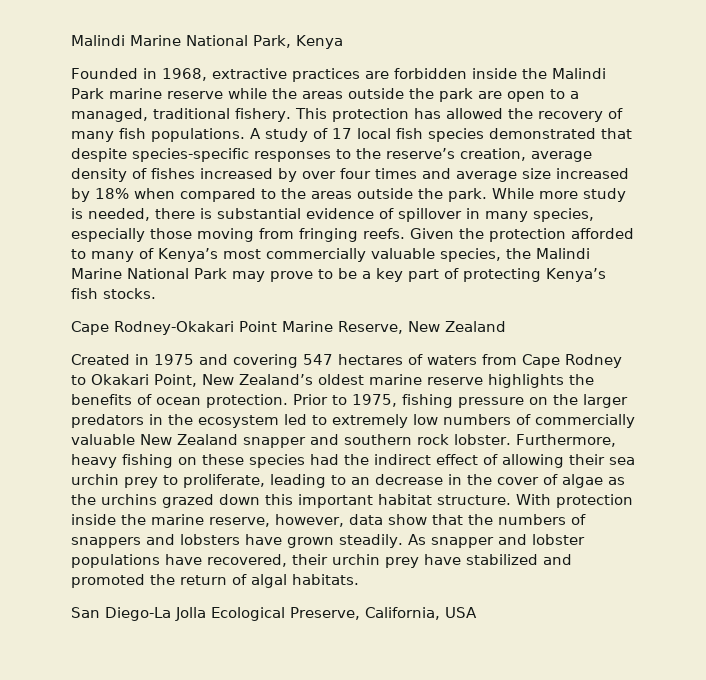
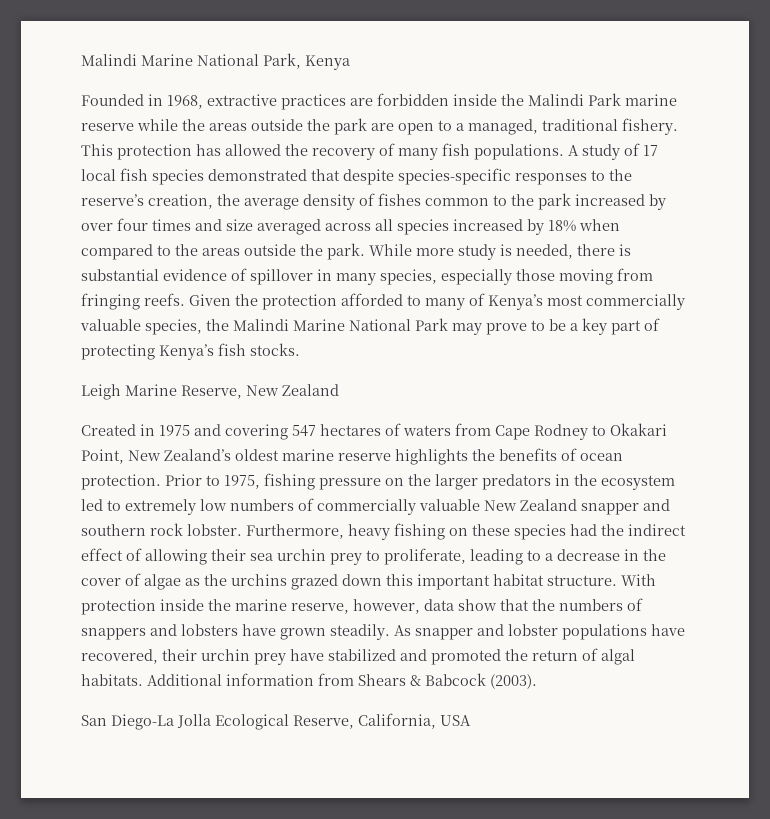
- A study of 17 local fish species demonstrated that despite species-specific responses to the reserve’s creation, average density of fishes increased by over four times and average size increased by 18% when compared to the areas outside the park.
+ A study of 17 local fish species demonstrated that despite species-specific responses to the reserve’s creation, the average density of fishes common to the park increased by over four times and size averaged across all species increased by 18% when compared to the areas outside the park.
- Cape Rodney-Okakari Point Marine Reserve, New Zealand
+ Leigh Marine Reserve, New Zealand
- Furthermore, heavy fishing on these species had the indirect effect of allowing their sea urchin prey to proliferate, leading to an decrease in the cover of algae as the urchins grazed down this important habitat structure.
+ Furthermore, heavy fishing on these species had the indirect effect of allowing their sea urchin prey to proliferate, leading to a decrease in the cover of algae as the urchins grazed down this important habitat structure.
+ Additional information from Shears & Babcock (2003).
- San Diego-La Jolla Ecological Preserve, California, USA
+ San Diego-La Jolla Ecological Reserve, California, USA

